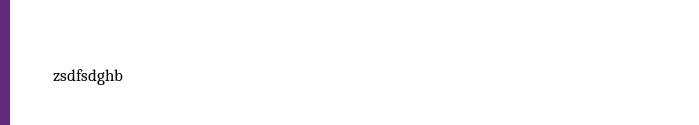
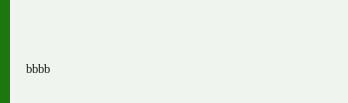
- zsdfsdghb
+ bbbb

